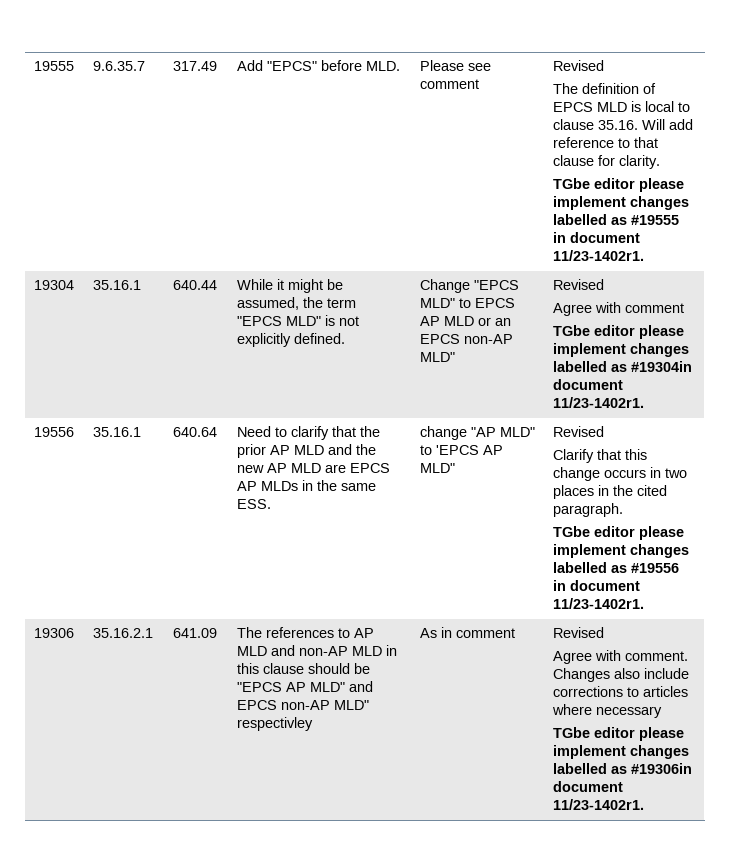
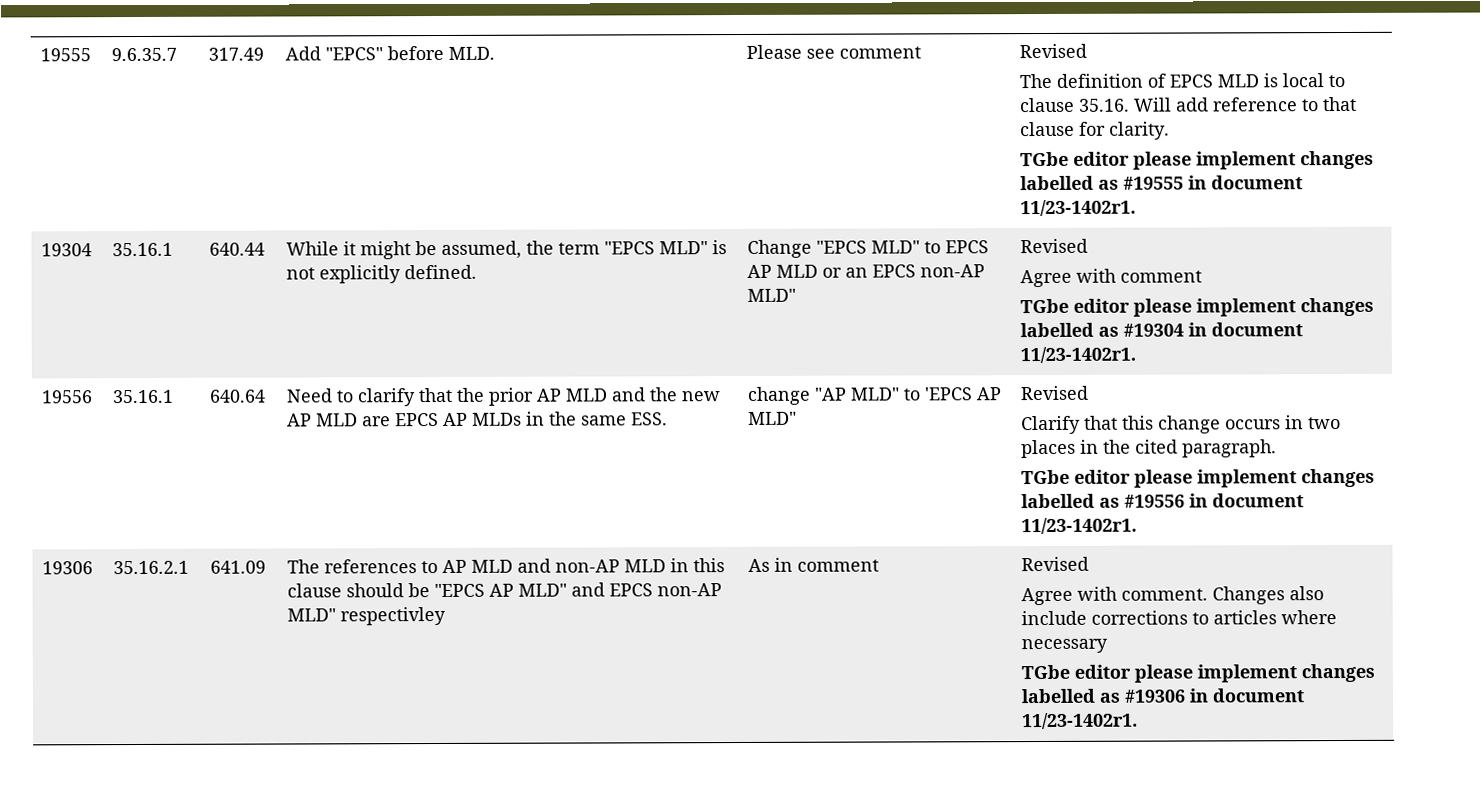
- TGbe editor please implement changes labelled as #19304in document 11/23-1402r1.
+ TGbe editor please implement changes labelled as #19304 in document 11/23-1402r1.
- TGbe editor please implement changes labelled as #19306in document 11/23-1402r1.
+ TGbe editor please implement changes labelled as #19306 in document 11/23-1402r1.

